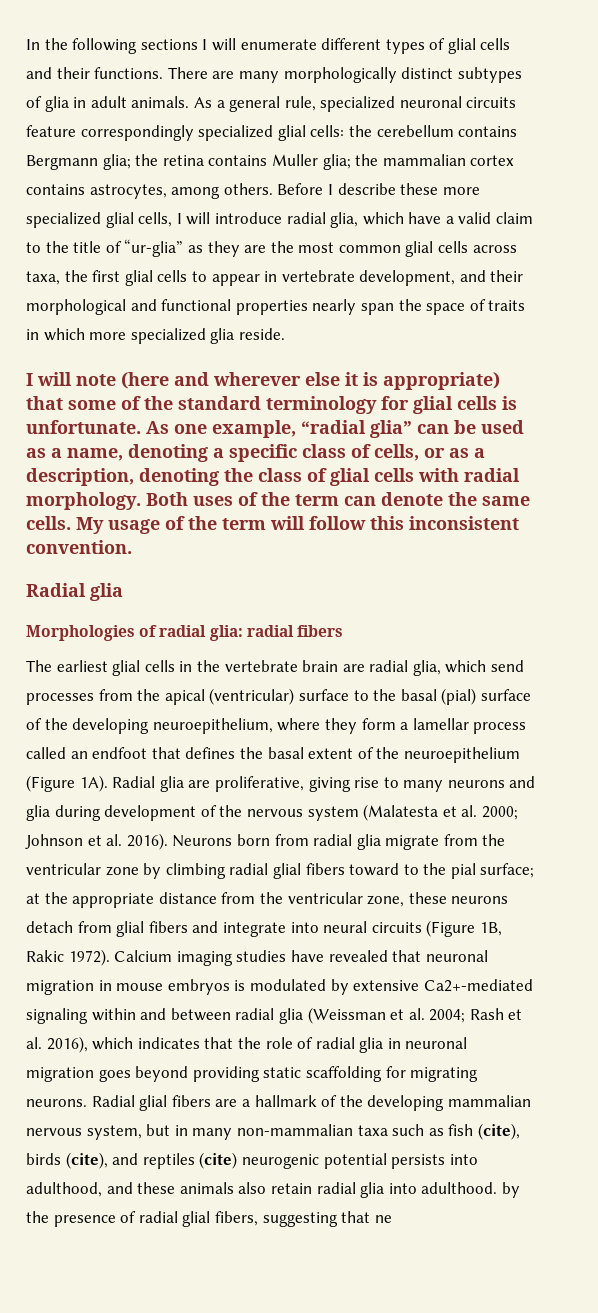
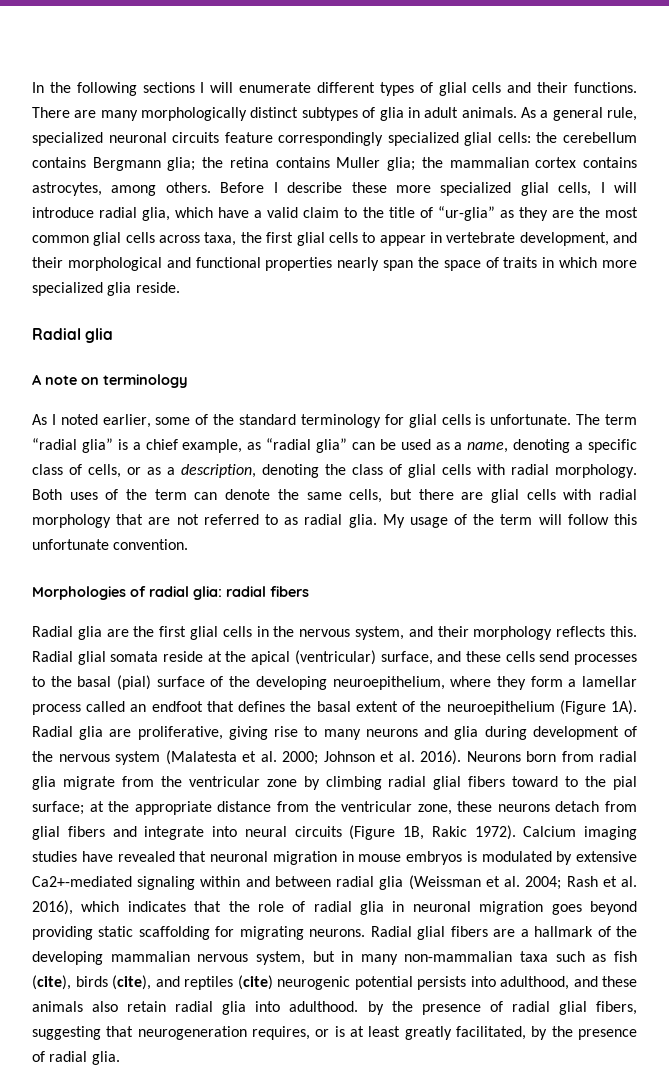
  Before I describe these more specialized glial cells, I will introduce radial glia, which have a valid claim to the title of “ur-glia” as they are the most common glial cells across taxa, the first glial cells to appear in vertebrate development, and their morphological and functional properties nearly span the space of traits in which more specialized glia reside.
- I will note (here and wherever else it is appropriate) that some of the standard terminology for glial cells is unfortunate.
+ Radial glia
+ A note on terminology
+ As I noted earlier, some of the standard terminology for glial cells is unfortunate.
- As one example, “radial glia” can be used as a name, denoting a specific class of cells, or as a description, denoting the class of glial cells with radial morphology.
+ The term “radial glia” is a chief example, as “radial glia” can be used as a name, denoting a specific class of cells, or as a description, denoting the class of glial cells with radial morphology.
- Both uses of the term can denote the same cells.
+ Both uses of the term can denote the same cells, but there are glial cells with radial morphology that are not referred to as radial glia.
- My usage of the term will follow this inconsistent convention.
- Radial glia
+ My usage of the term will follow this unfortunate convention.
- The earliest glial cells in the vertebrate brain are radial glia, which send processes from the apical (ventricular) surface to the basal (pial) surface of the developing neuroepithelium, where they form a lamellar process called an endfoot that defines the basal extent of the neuroepithelium (Figure 1A).
+ Radial glia are the first glial cells in the nervous system, and their morphology reflects this. Radial glial somata reside at the apical (ventricular) surface, and these cells send processes to the basal (pial) surface of the developing neuroepithelium, where they form a lamellar process called an endfoot that defines the basal extent of the neuroepithelium (Figure 1A).
- Radial glial fibers are a hallmark of the developing mammalian nervous system, but in many non-mammalian taxa such as fish (cite), birds (cite), and reptiles (cite) neurogenic potential persists into adulthood, and these animals also retain radial glia into adulthood. by the presence of radial glial fibers, suggesting that ne
+ Radial glial fibers are a hallmark of the developing mammalian nervous system, but in many non-mammalian taxa such as fish (cite), birds (cite), and reptiles (cite) neurogenic potential persists into adulthood, and these animals also retain radial glia into adulthood. by the presence of radial glial fibers, suggesting that neurogeneration requires, or is at least greatly facilitated, by the presence of radial glia.

